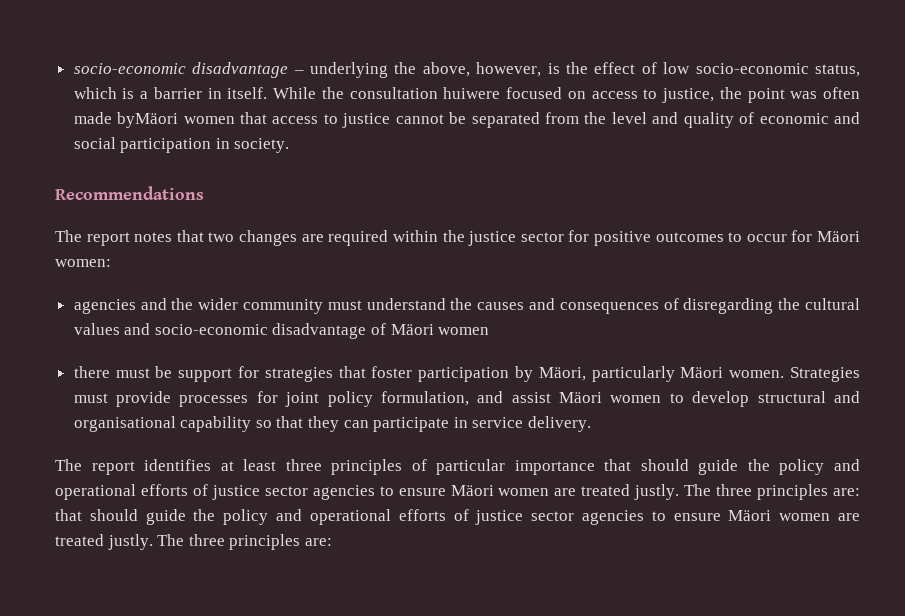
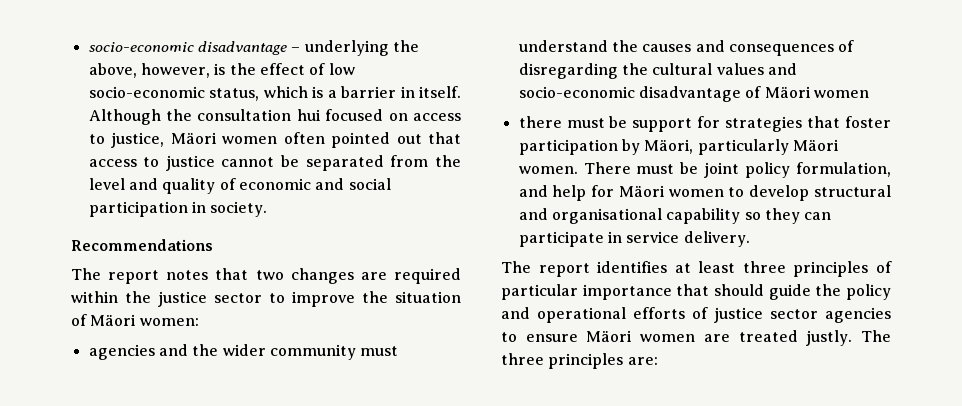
- While the consultation huiwere focused on access to justice, the point was often made byMäori women that access to justice cannot be separated from the level and quality of economic and social participation in society.
+ Although the consultation hui focused on access to justice, Mäori women often pointed out that access to justice cannot be separated from the level and quality of economic and social participation in society.
- The report notes that two changes are required within the justice sector for positive outcomes to occur for Mäori women:
+ The report notes that two changes are required within the justice sector to improve the situation of Mäori women:
- Strategies must provide processes for joint policy formulation, and assist Mäori women to develop structural and organisational capability so that they can participate in service delivery.
+ There must be joint policy formulation, and help for Mäori women to develop structural and organisational capability so they can participate in service delivery.
- The three principles are: that should guide the policy and operational efforts of justice sector agencies to ensure Mäori women are treated justly. The three principles are:
+ The three principles are:

